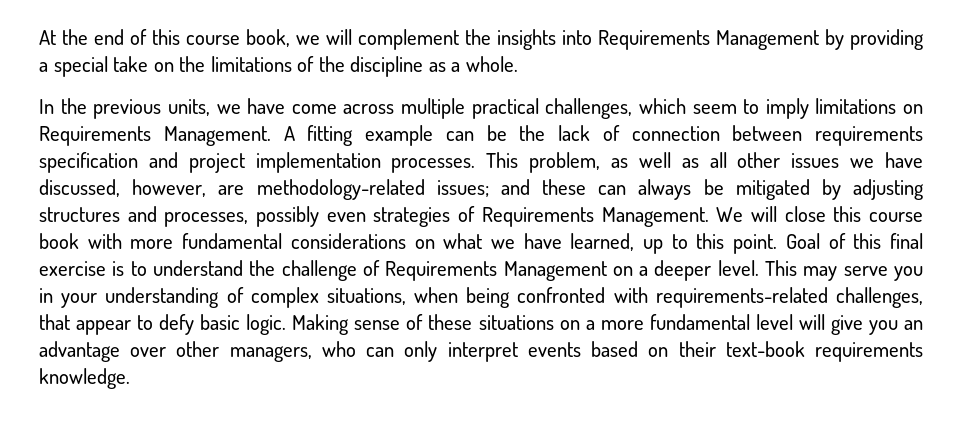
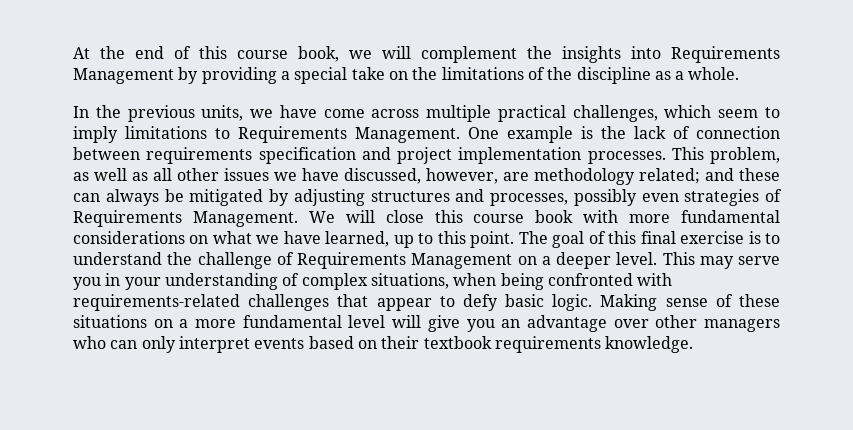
- In the previous units, we have come across multiple practical challenges, which seem to imply limitations on Requirements Management. A fitting example can be the lack of connection between requirements specification and project implementation processes.
+ In the previous units, we have come across multiple practical challenges, which seem to imply limitations to Requirements Management. One example is the lack of connection between requirements specification and project implementation processes.
- This problem, as well as all other issues we have discussed, however, are methodology-related issues; and these can always be mitigated by adjusting structures and processes, possibly even strategies of Requirements Management.
+ This problem, as well as all other issues we have discussed, however, are methodology related; and these can always be mitigated by adjusting structures and processes, possibly even strategies of Requirements Management.
- Goal of this final exercise is to understand the challenge of Requirements Management on a deeper level.
+ The goal of this final exercise is to understand the challenge of Requirements Management on a deeper level.
- This may serve you in your understanding of complex situations, when being confronted with requirements-related challenges, that appear to defy basic logic.
+ This may serve you in your understanding of complex situations, when being confronted with requirements-related challenges that appear to defy basic logic.
- Making sense of these situations on a more fundamental level will give you an advantage over other managers, who can only interpret events based on their text-book requirements knowledge.
+ Making sense of these situations on a more fundamental level will give you an advantage over other managers who can only interpret events based on their textbook requirements knowledge.

